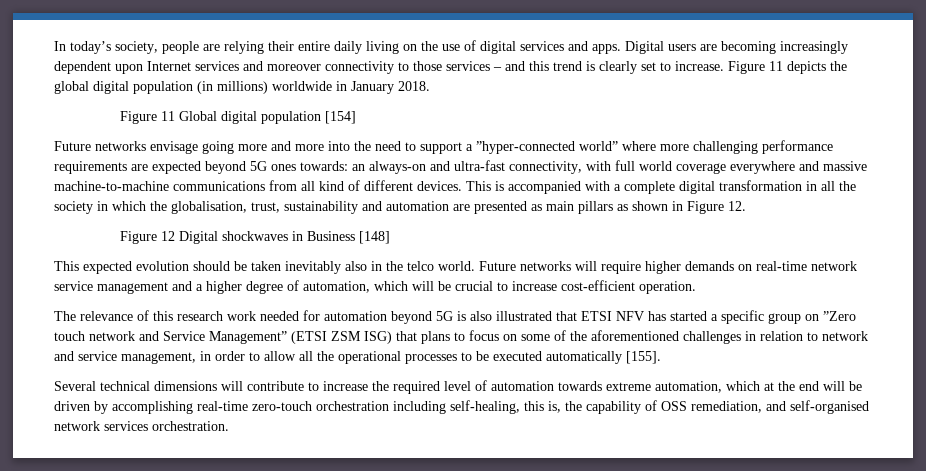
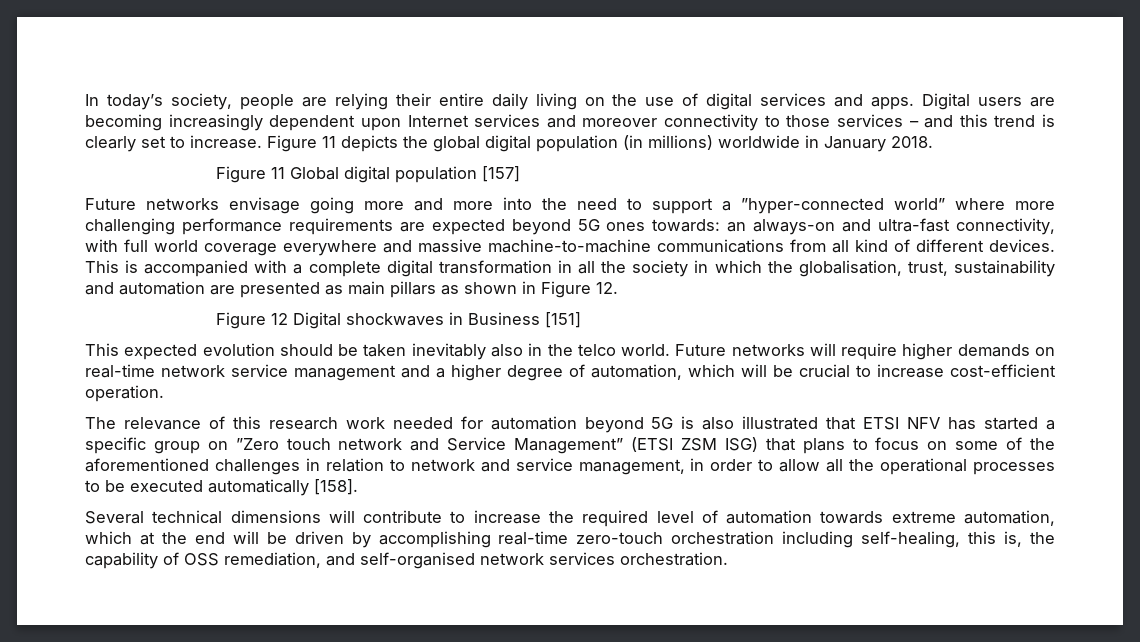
- Figure 11 Global digital population [154]
+ Figure 11 Global digital population [157]
- Figure 12 Digital shockwaves in Business [148]
+ Figure 12 Digital shockwaves in Business [151]
- The relevance of this research work needed for automation beyond 5G is also illustrated that ETSI NFV has started a specific group on ”Zero touch network and Service Management” (ETSI ZSM ISG) that plans to focus on some of the aforementioned challenges in relation to network and service management, in order to allow all the operational processes to be executed automatically [155].
+ The relevance of this research work needed for automation beyond 5G is also illustrated that ETSI NFV has started a specific group on ”Zero touch network and Service Management” (ETSI ZSM ISG) that plans to focus on some of the aforementioned challenges in relation to network and service management, in order to allow all the operational processes to be executed automatically [158].

